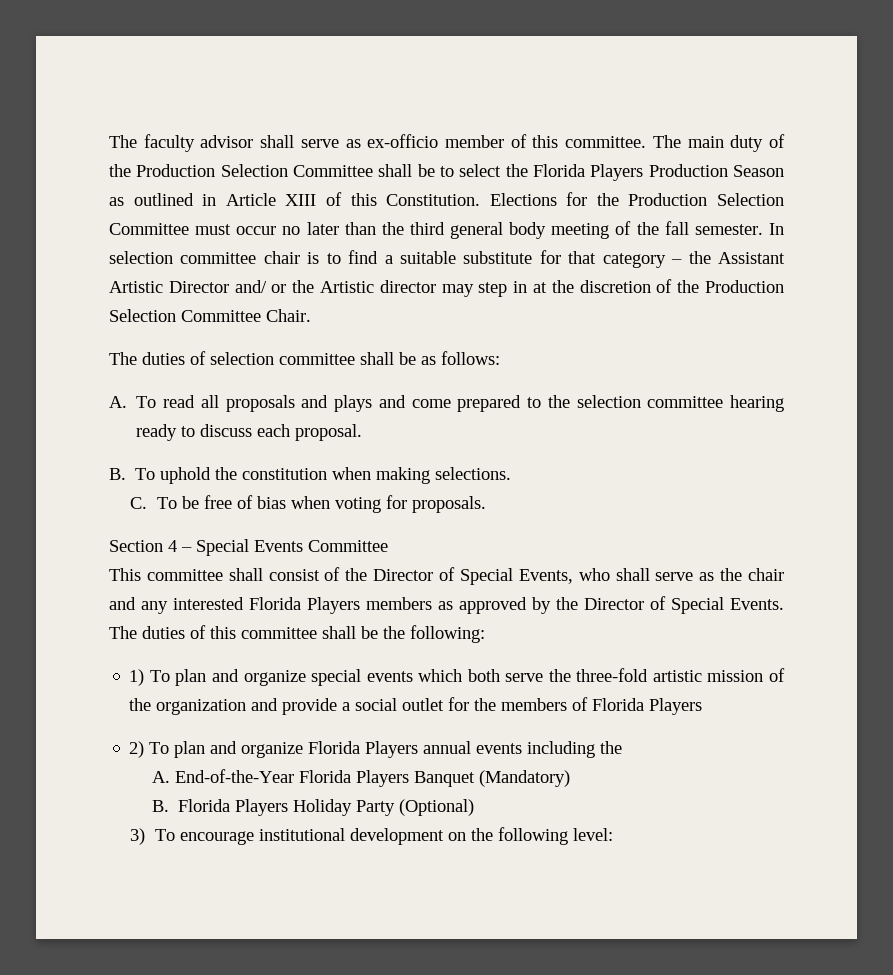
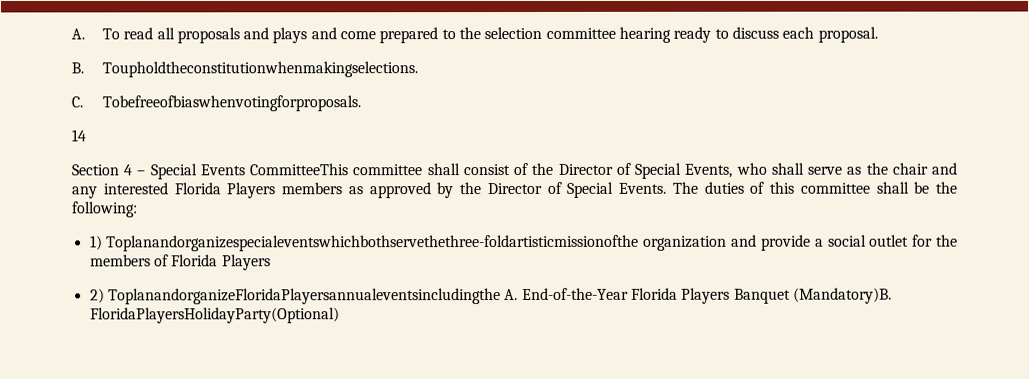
- The faculty advisor shall serve as ex-officio member of this committee. The main duty of the Production Selection Committee shall be to select the Florida Players Production Season as outlined in Article XIII of this Constitution. Elections for the Production Selection Committee must occur no later than the third general body meeting of the fall semester. In selection committee chair is to find a suitable substitute for that category – the Assistant Artistic Director and/ or the Artistic director may step in at the discretion of the Production Selection Committee Chair.
- The duties of selection committee shall be as follows:
- B. To uphold the constitution when making selections.
- C. To be free of bias when voting for proposals.
+ B. Toupholdtheconstitutionwhenmakingselections.
+ C. Tobefreeofbiaswhenvotingforproposals.
+ 14
- Section 4 – Special Events Committee
- This committee shall consist of the Director of Special Events, who shall serve as the chair and any interested Florida Players members as approved by the Director of Special Events.
+ Section 4 – Special Events CommitteeThis committee shall consist of the Director of Special Events, who shall serve as the chair and any interested Florida Players members as approved by the Director of Special Events.
- 1) To plan and organize special events which both serve the three-fold artistic mission of the organization and provide a social outlet for the members of Florida Players
+ 1) Toplanandorganizespecialeventswhichbothservethethree-foldartisticmissionofthe organization and provide a social outlet for the members of Florida Players
- 2) To plan and organize Florida Players annual events including the
- A. End-of-the-Year Florida Players Banquet (Mandatory)
- B. Florida Players Holiday Party (Optional)
- 3) To encourage institutional development on the following level:
+ 2) ToplanandorganizeFloridaPlayersannualeventsincludingthe A. End-of-the-Year Florida Players Banquet (Mandatory)B. FloridaPlayersHolidayParty(Optional)

